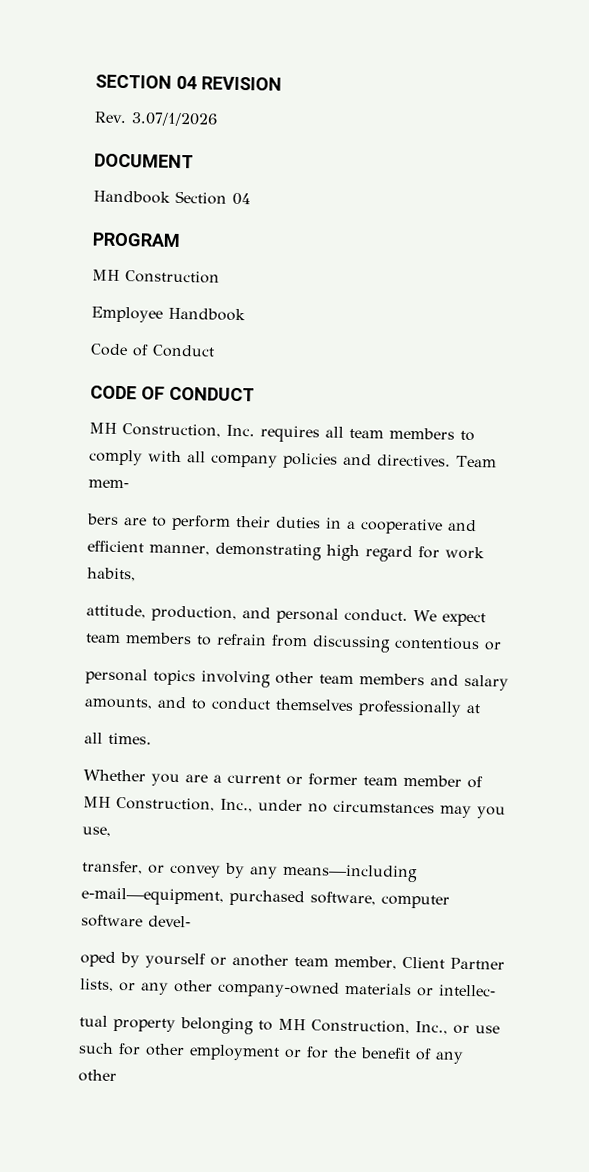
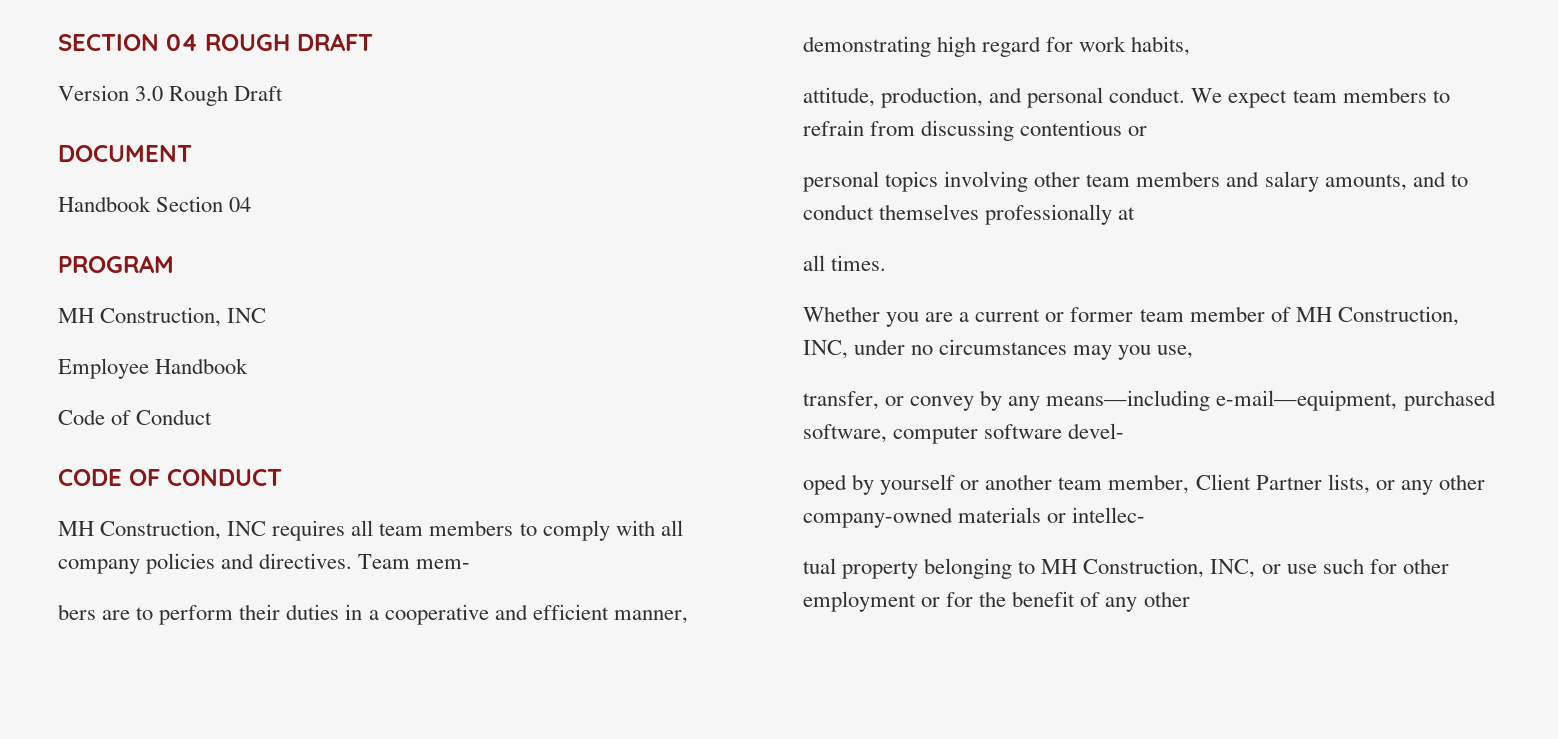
- SECTION 04 REVISION
- Rev. 3.07/1/2026
+ SECTION 04 ROUGH DRAFT
+ Version 3.0 Rough Draft
  PROGRAM
- MH Construction
+ MH Construction, INC
- MH Construction, Inc. requires all team members to comply with all company policies and directives.
+ MH Construction, INC requires all team members to comply with all company policies and directives.
- Whether you are a current or former team member of MH Construction, Inc., under no circumstances may you use,
+ Whether you are a current or former team member of MH Construction, INC, under no circumstances may you use,
- tual property belonging to MH Construction, Inc., or use such for other employment or for the benefit of any other
+ tual property belonging to MH Construction, INC, or use such for other employment or for the benefit of any other

